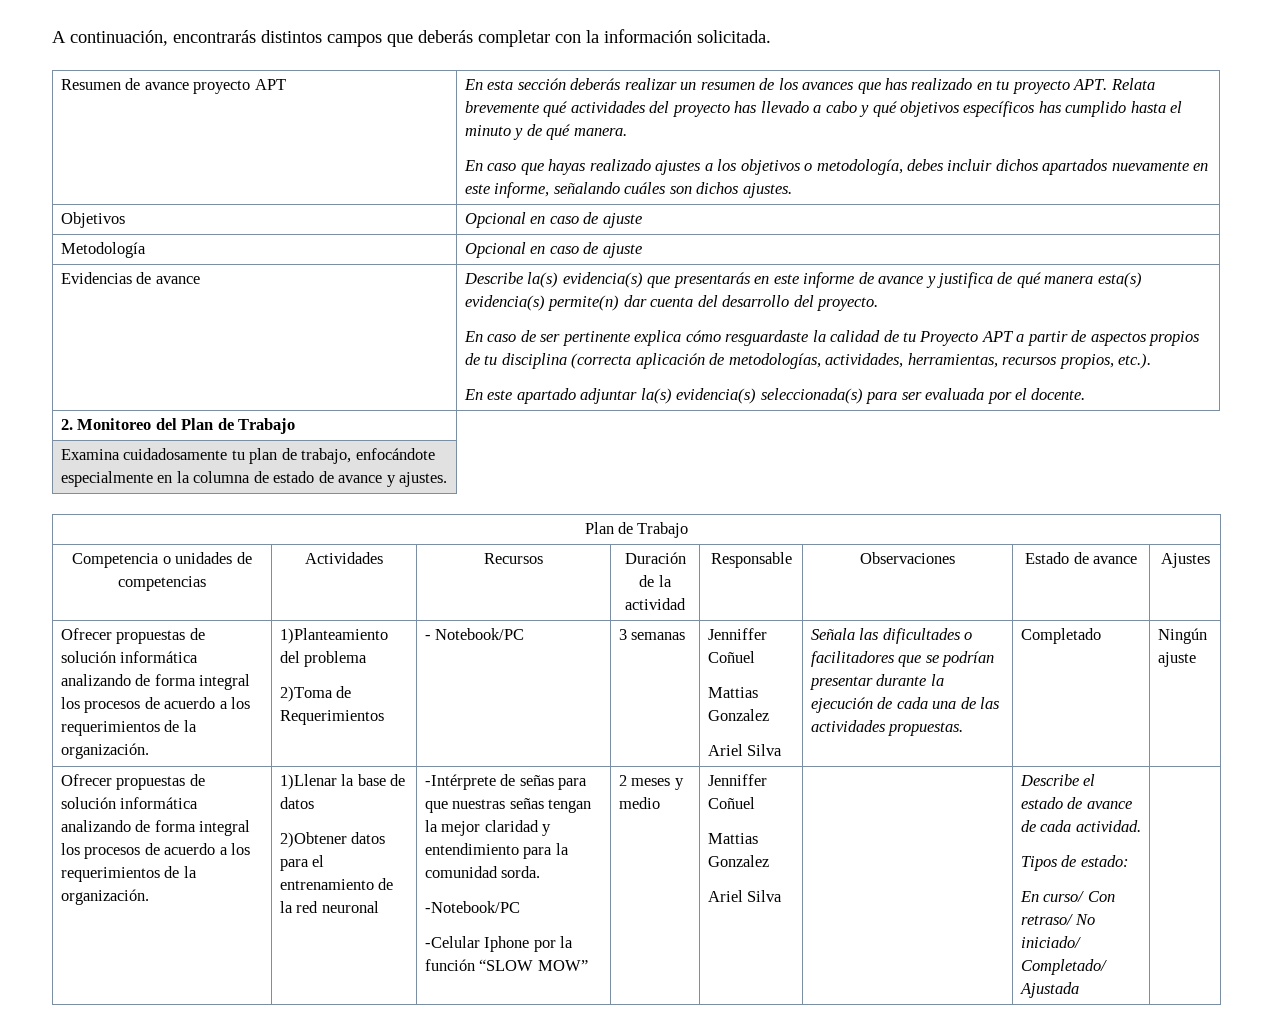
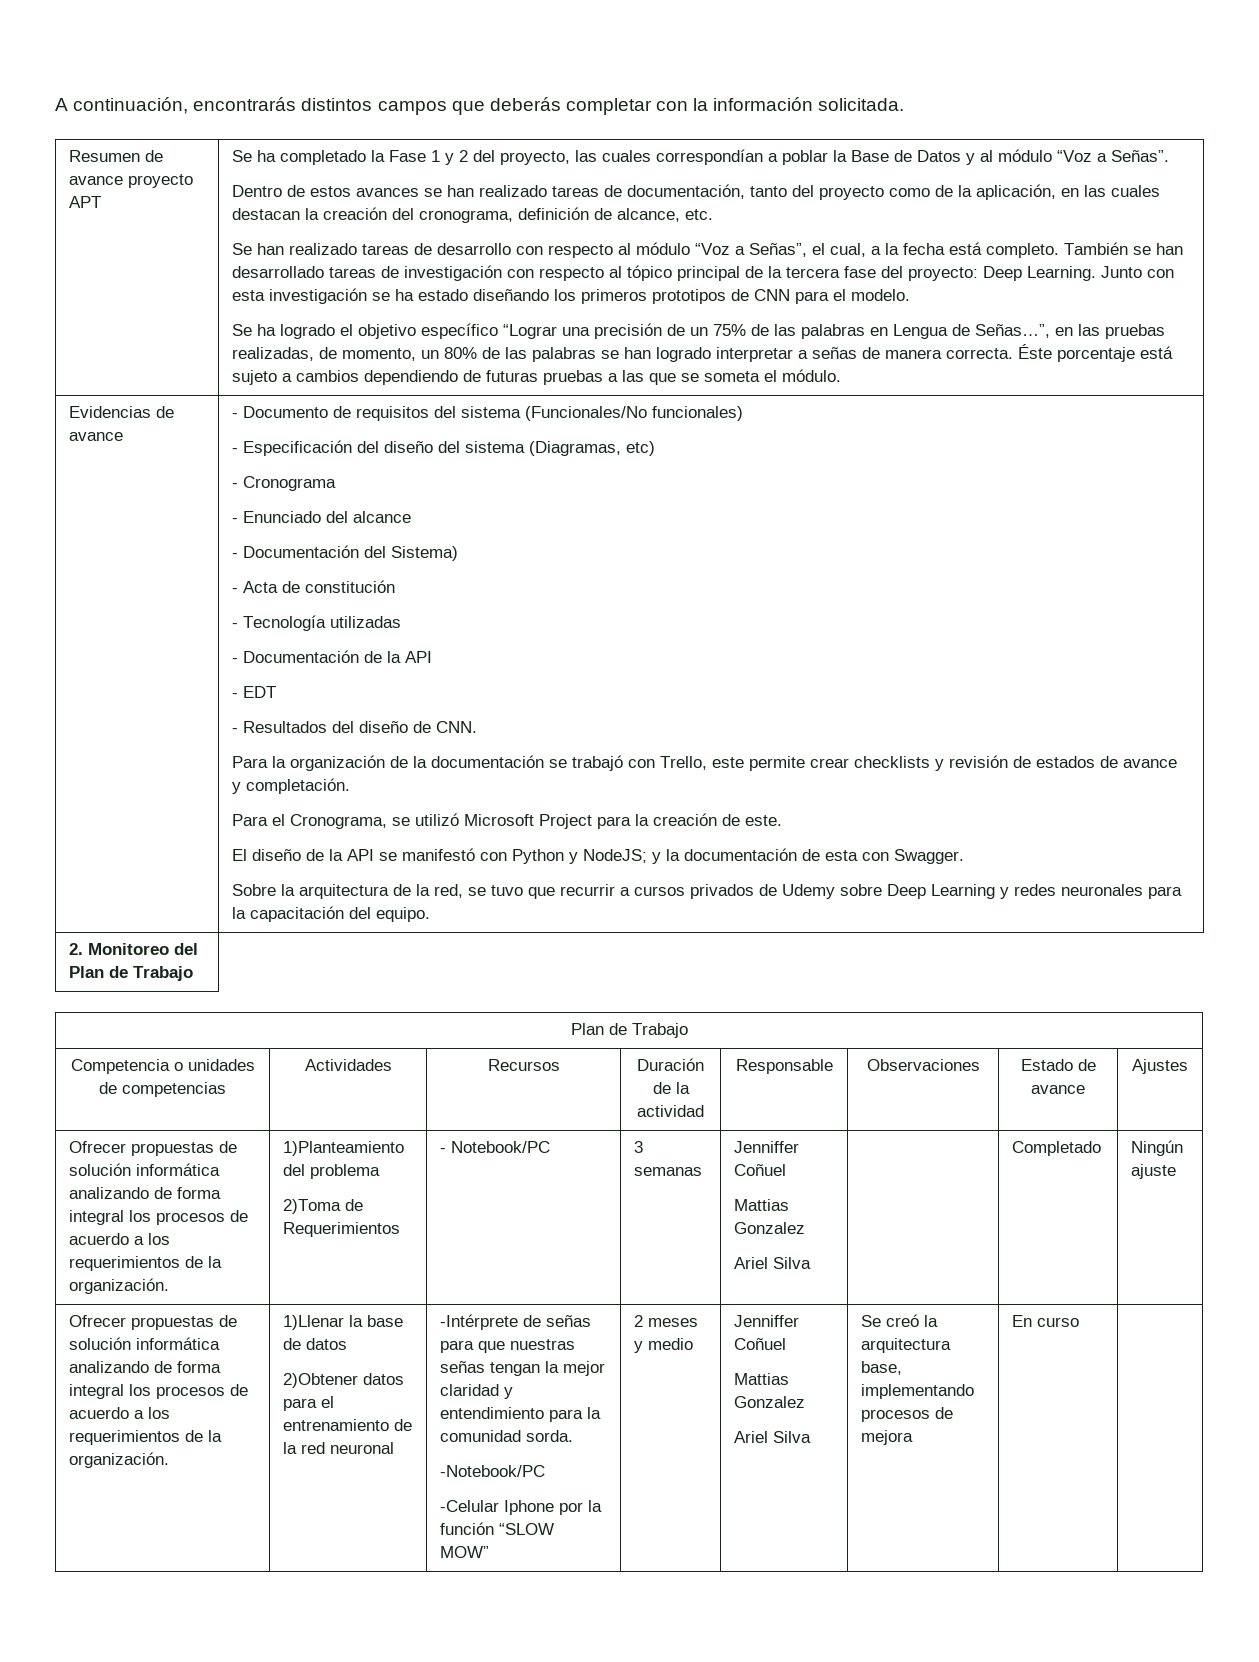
- En esta sección deberás realizar un resumen de los avances que has realizado en tu proyecto APT. Relata brevemente qué actividades del proyecto has llevado a cabo y qué objetivos específicos has cumplido hasta el minuto y de qué manera.
- En caso que hayas realizado ajustes a los objetivos o metodología, debes incluir dichos apartados nuevamente en este informe, señalando cuáles son dichos ajustes.
- Objetivos | Opcional en caso de ajuste
- Metodología | Opcional en caso de ajuste
- Evidencias de avance | Describe la(s) evidencia(s) que presentarás en este informe de avance y justifica de qué manera esta(s) evidencia(s) permite(n) dar cuenta del desarrollo del proyecto.
- En caso de ser pertinente explica cómo resguardaste la calidad de tu Proyecto APT a partir de aspectos propios de tu disciplina (correcta aplicación de metodologías, actividades, herramientas, recursos propios, etc.).
- En este apartado adjuntar la(s) evidencia(s) seleccionada(s) para ser evaluada por el docente.
+ Se ha completado la Fase 1 y 2 del proyecto, las cuales correspondían a poblar la Base de Datos y al módulo “Voz a Señas”.
+ Dentro de estos avances se han realizado tareas de documentación, tanto del proyecto como de la aplicación, en las cuales destacan la creación del cronograma, definición de alcance, etc.
+ Se han realizado tareas de desarrollo con respecto al módulo “Voz a Señas”, el cual, a la fecha está completo. También se han desarrollado tareas de investigación con respecto al tópico principal de la tercera fase del proyecto: Deep Learning. Junto con esta investigación se ha estado diseñando los primeros prototipos de CNN para el modelo.
+ Se ha logrado el objetivo específico “Lograr una precisión de un 75% de las palabras en Lengua de Señas…”, en las pruebas realizadas, de momento, un 80% de las palabras se han logrado interpretar a señas de manera correcta. Éste porcentaje está sujeto a cambios dependiendo de futuras pruebas a las que se someta el módulo.
+ Evidencias de avance | - Documento de requisitos del sistema (Funcionales/No funcionales)
+ - Especificación del diseño del sistema (Diagramas, etc)
+ - Cronograma
+ - Enunciado del alcance
+ - Documentación del Sistema)
+ - Acta de constitución
+ - Tecnología utilizadas
+ - Documentación de la API
+ - EDT
+ - Resultados del diseño de CNN.
+ Para la organización de la documentación se trabajó con Trello, este permite crear checklists y revisión de estados de avance y completación.
+ Para el Cronograma, se utilizó Microsoft Project para la creación de este.
+ El diseño de la API se manifestó con Python y NodeJS; y la documentación de esta con Swagger.
+ Sobre la arquitectura de la red, se tuvo que recurrir a cursos privados de Udemy sobre Deep Learning y redes neuronales para la capacitación del equipo.
- Examina cuidadosamente tu plan de trabajo, enfocándote especialmente en la columna de estado de avance y ajustes.
- Señala las dificultades o facilitadores que se podrían presentar durante la ejecución de cada una de las actividades propuestas.
- Describe el estado de avance de cada actividad.
- Tipos de estado:
- En curso/ Con retraso/ No iniciado/ Completado/ Ajustada
+ Se creó la arquitectura base, implementando procesos de mejora | En curso

